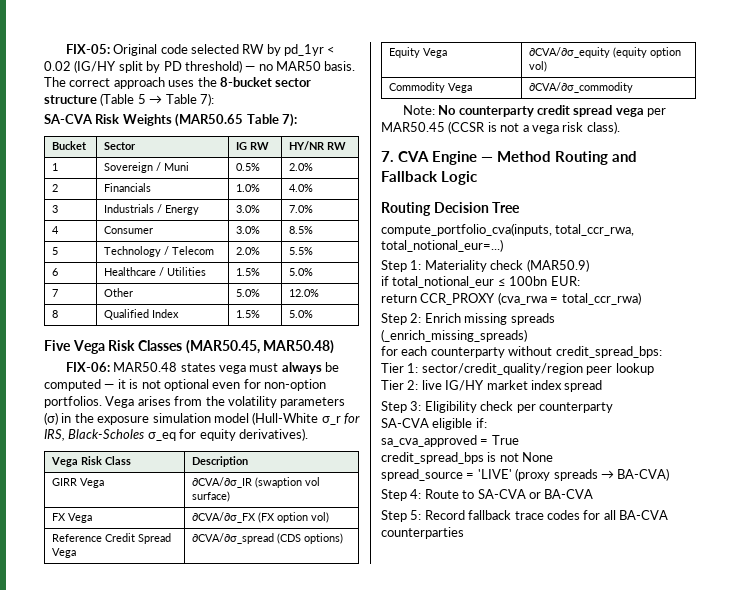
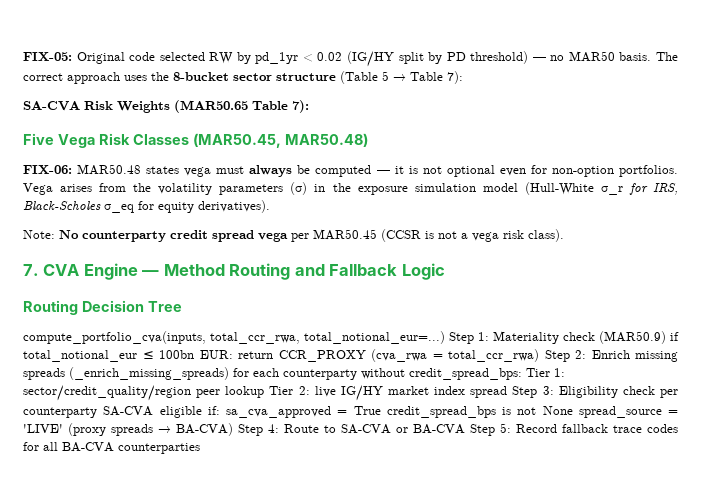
- Bucket | Sector | IG RW | HY/NR RW
- 1 | Sovereign / Muni | 0.5% | 2.0%
- 2 | Financials | 1.0% | 4.0%
- 3 | Industrials / Energy | 3.0% | 7.0%
- 4 | Consumer | 3.0% | 8.5%
- 5 | Technology / Telecom | 2.0% | 5.5%
- 6 | Healthcare / Utilities | 1.5% | 5.0%
- 7 | Other | 5.0% | 12.0%
- 8 | Qualified Index | 1.5% | 5.0%
- Vega Risk Class | Description
- GIRR Vega | ∂CVA/∂σ_IR (swaption vol surface)
- FX Vega | ∂CVA/∂σ_FX (FX option vol)
- Reference Credit Spread Vega | ∂CVA/∂σ_spread (CDS options)
- Equity Vega | ∂CVA/∂σ_equity (equity option vol)
- Commodity Vega | ∂CVA/∂σ_commodity
- compute_portfolio_cva(inputs, total_ccr_rwa, total_notional_eur=...)
- Step 1:
+ compute_portfolio_cva(inputs, total_ccr_rwa, total_notional_eur=...) Step 1:
- Materiality check (MAR50.9)
- if total_notional_eur ≤ 100bn EUR:
- return CCR_PROXY (cva_rwa = total_ccr_rwa)
- Step 2:
+ Materiality check (MAR50.9) if total_notional_eur ≤ 100bn EUR: return CCR_PROXY (cva_rwa = total_ccr_rwa) Step 2:
- Enrich missing spreads (_enrich_missing_spreads)
- for each counterparty without credit_spread_bps:
- Tier 1:
+ Enrich missing spreads (_enrich_missing_spreads) for each counterparty without credit_spread_bps: Tier 1:
- sector/credit_quality/region peer lookup
- Tier 2:
+ sector/credit_quality/region peer lookup Tier 2:
- live IG/HY market index spread
- Step 3:
+ live IG/HY market index spread Step 3:
- Eligibility check per counterparty
- SA-CVA eligible if:
- sa_cva_approved = True
- credit_spread_bps is not None
- spread_source = 'LIVE' (proxy spreads → BA-CVA)
- Step 4:
+ Eligibility check per counterparty SA-CVA eligible if: sa_cva_approved = True credit_spread_bps is not None spread_source = 'LIVE' (proxy spreads → BA-CVA) Step 4:
- Route to SA-CVA or BA-CVA
- Step 5:
+ Route to SA-CVA or BA-CVA Step 5:

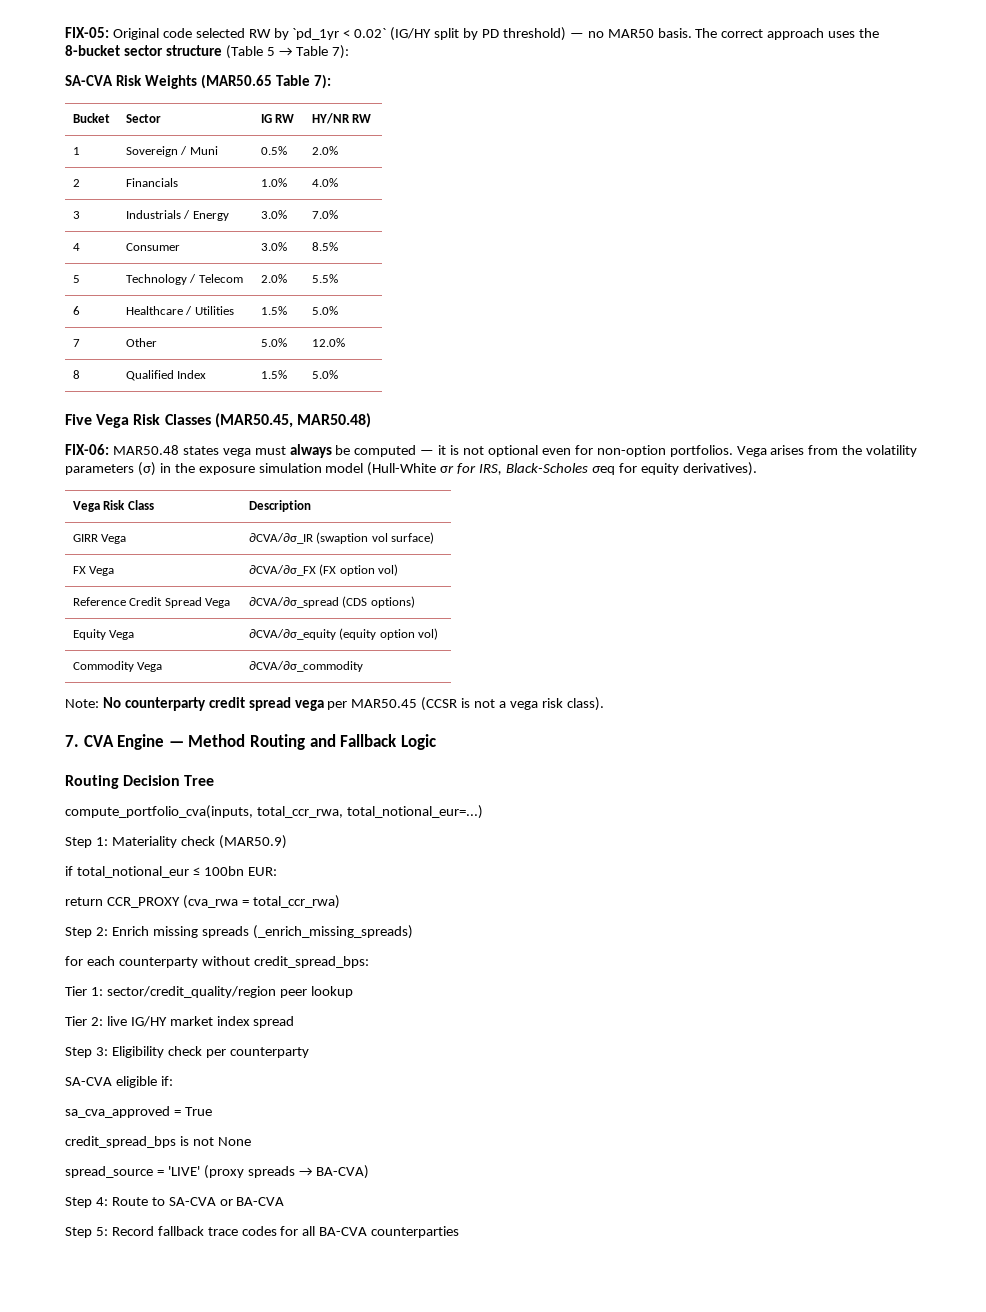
- FIX-05: Original code selected RW by pd_1yr < 0.02 (IG/HY split by PD threshold) — no MAR50 basis.
+ FIX-05: Original code selected RW by `pd_1yr < 0.02` (IG/HY split by PD threshold) — no MAR50 basis.
+ Bucket | Sector | IG RW | HY/NR RW
+ 1 | Sovereign / Muni | 0.5% | 2.0%
+ 2 | Financials | 1.0% | 4.0%
+ 3 | Industrials / Energy | 3.0% | 7.0%
+ 4 | Consumer | 3.0% | 8.5%
+ 5 | Technology / Telecom | 2.0% | 5.5%
+ 6 | Healthcare / Utilities | 1.5% | 5.0%
+ 7 | Other | 5.0% | 12.0%
+ 8 | Qualified Index | 1.5% | 5.0%
- Vega arises from the volatility parameters (σ) in the exposure simulation model (Hull-White σ_r for IRS, Black-Scholes σ_eq for equity derivatives).
+ Vega arises from the volatility parameters (σ) in the exposure simulation model (Hull-White σr for IRS, Black-Scholes σeq for equity derivatives).
+ Vega Risk Class | Description
+ GIRR Vega | ∂CVA/∂σ_IR (swaption vol surface)
+ FX Vega | ∂CVA/∂σ_FX (FX option vol)
+ Reference Credit Spread Vega | ∂CVA/∂σ_spread (CDS options)
+ Equity Vega | ∂CVA/∂σ_equity (equity option vol)
+ Commodity Vega | ∂CVA/∂σ_commodity
- compute_portfolio_cva(inputs, total_ccr_rwa, total_notional_eur=...) Step 1:
+ compute_portfolio_cva(inputs, total_ccr_rwa, total_notional_eur=...)
+ Step 1:
- Materiality check (MAR50.9) if total_notional_eur ≤ 100bn EUR: return CCR_PROXY (cva_rwa = total_ccr_rwa) Step 2:
+ Materiality check (MAR50.9)
+ if total_notional_eur ≤ 100bn EUR:
+ return CCR_PROXY (cva_rwa = total_ccr_rwa)
+ Step 2:
- Enrich missing spreads (_enrich_missing_spreads) for each counterparty without credit_spread_bps: Tier 1:
+ Enrich missing spreads (_enrich_missing_spreads)
+ for each counterparty without credit_spread_bps:
+ Tier 1:
- sector/credit_quality/region peer lookup Tier 2:
+ sector/credit_quality/region peer lookup
+ Tier 2:
- live IG/HY market index spread Step 3:
+ live IG/HY market index spread
+ Step 3:
- Eligibility check per counterparty SA-CVA eligible if: sa_cva_approved = True credit_spread_bps is not None spread_source = 'LIVE' (proxy spreads → BA-CVA) Step 4:
+ Eligibility check per counterparty
+ SA-CVA eligible if:
+ sa_cva_approved = True
+ credit_spread_bps is not None
+ spread_source = 'LIVE' (proxy spreads → BA-CVA)
+ Step 4:
- Route to SA-CVA or BA-CVA Step 5:
+ Route to SA-CVA or BA-CVA
+ Step 5:

